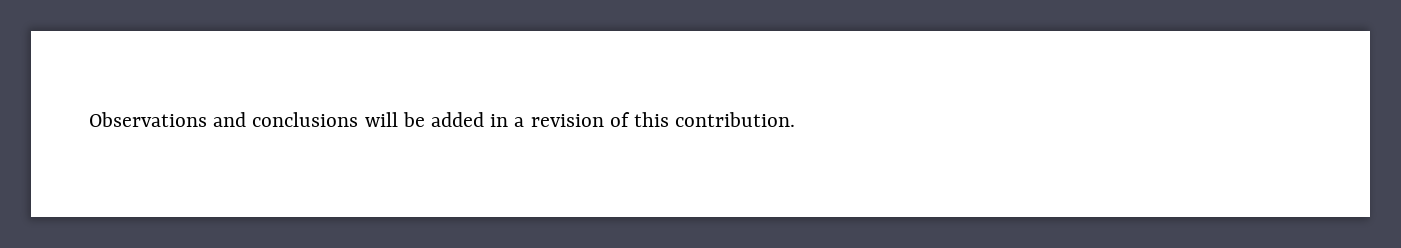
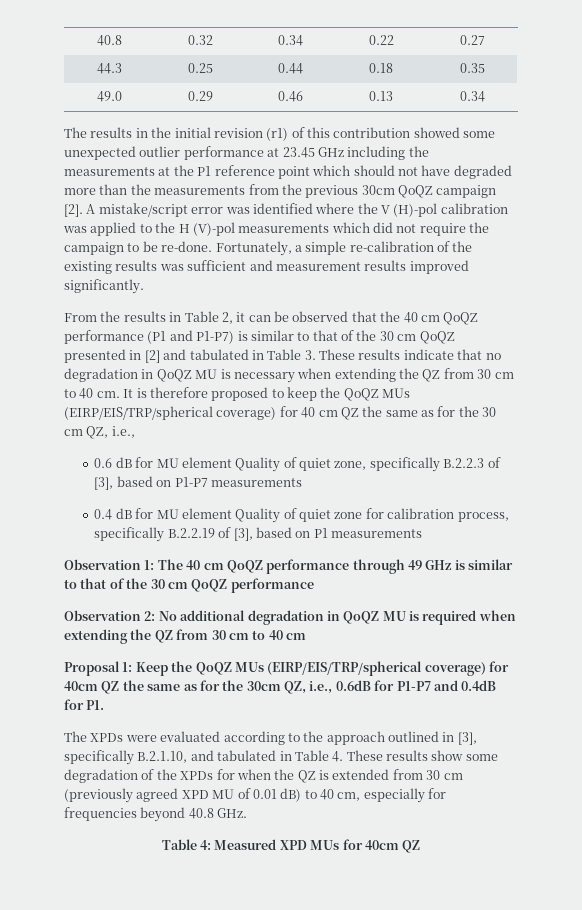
- Observations and conclusions will be added in a revision of this contribution.
+ 40.8 | 0.32 | 0.34 | 0.22 | 0.27
+ 44.3 | 0.25 | 0.44 | 0.18 | 0.35
+ 49.0 | 0.29 | 0.46 | 0.13 | 0.34
+ The results in the initial revision (r1) of this contribution showed some unexpected outlier performance at 23.45 GHz including the measurements at the P1 reference point which should not have degraded more than the measurements from the previous 30cm QoQZ campaign [2]. A mistake/script error was identified where the V (H)-pol calibration was applied to the H (V)-pol measurements which did not require the campaign to be re-done. Fortunately, a simple re-calibration of the existing results was sufficient and measurement results improved significantly.
+ From the results in Table 2, it can be observed that the 40 cm QoQZ performance (P1 and P1-P7) is similar to that of the 30 cm QoQZ presented in [2] and tabulated in Table 3. These results indicate that no degradation in QoQZ MU is necessary when extending the QZ from 30 cm to 40 cm. It is therefore proposed to keep the QoQZ MUs (EIRP/EIS/TRP/spherical coverage) for 40 cm QZ the same as for the 30 cm QZ, i.e.,
+ 0.6 dB for MU element Quality of quiet zone, specifically B.2.2.3 of [3], based on P1-P7 measurements
+ 0.4 dB for MU element Quality of quiet zone for calibration process, specifically B.2.2.19 of [3], based on P1 measurements
+ Observation 1: The 40 cm QoQZ performance through 49 GHz is similar to that of the 30 cm QoQZ performance
+ Observation 2: No additional degradation in QoQZ MU is required when extending the QZ from 30 cm to 40 cm
+ Proposal 1: Keep the QoQZ MUs (EIRP/EIS/TRP/spherical coverage) for 40cm QZ the same as for the 30cm QZ, i.e., 0.6dB for P1-P7 and 0.4dB for P1.
+ The XPDs were evaluated according to the approach outlined in [3], specifically B.2.1.10, and tabulated in Table 4. These results show some degradation of the XPDs for when the QZ is extended from 30 cm (previously agreed XPD MU of 0.01 dB) to 40 cm, especially for frequencies beyond 40.8 GHz.
+ Table 4: Measured XPD MUs for 40cm QZ

